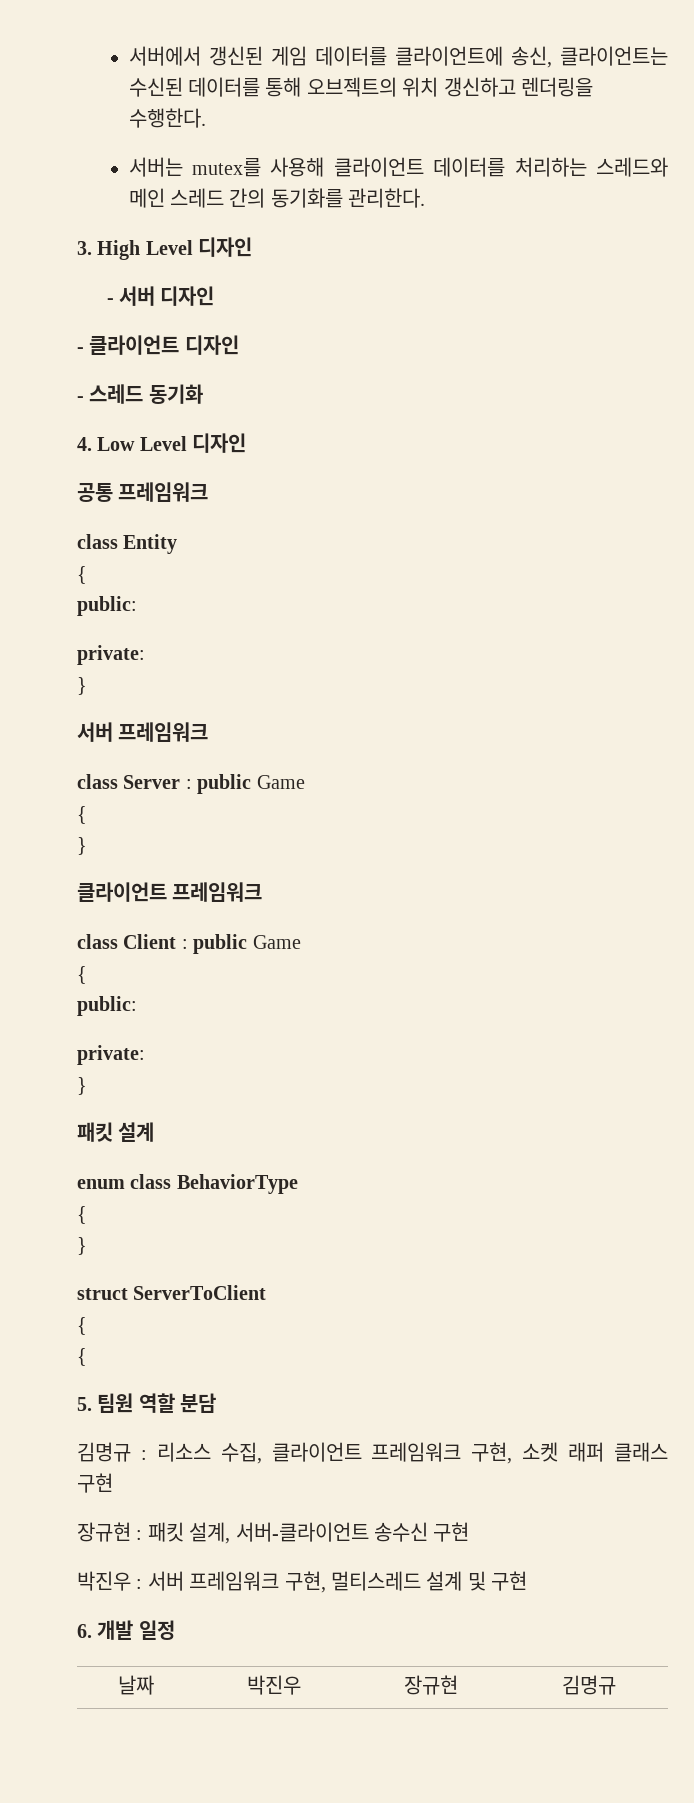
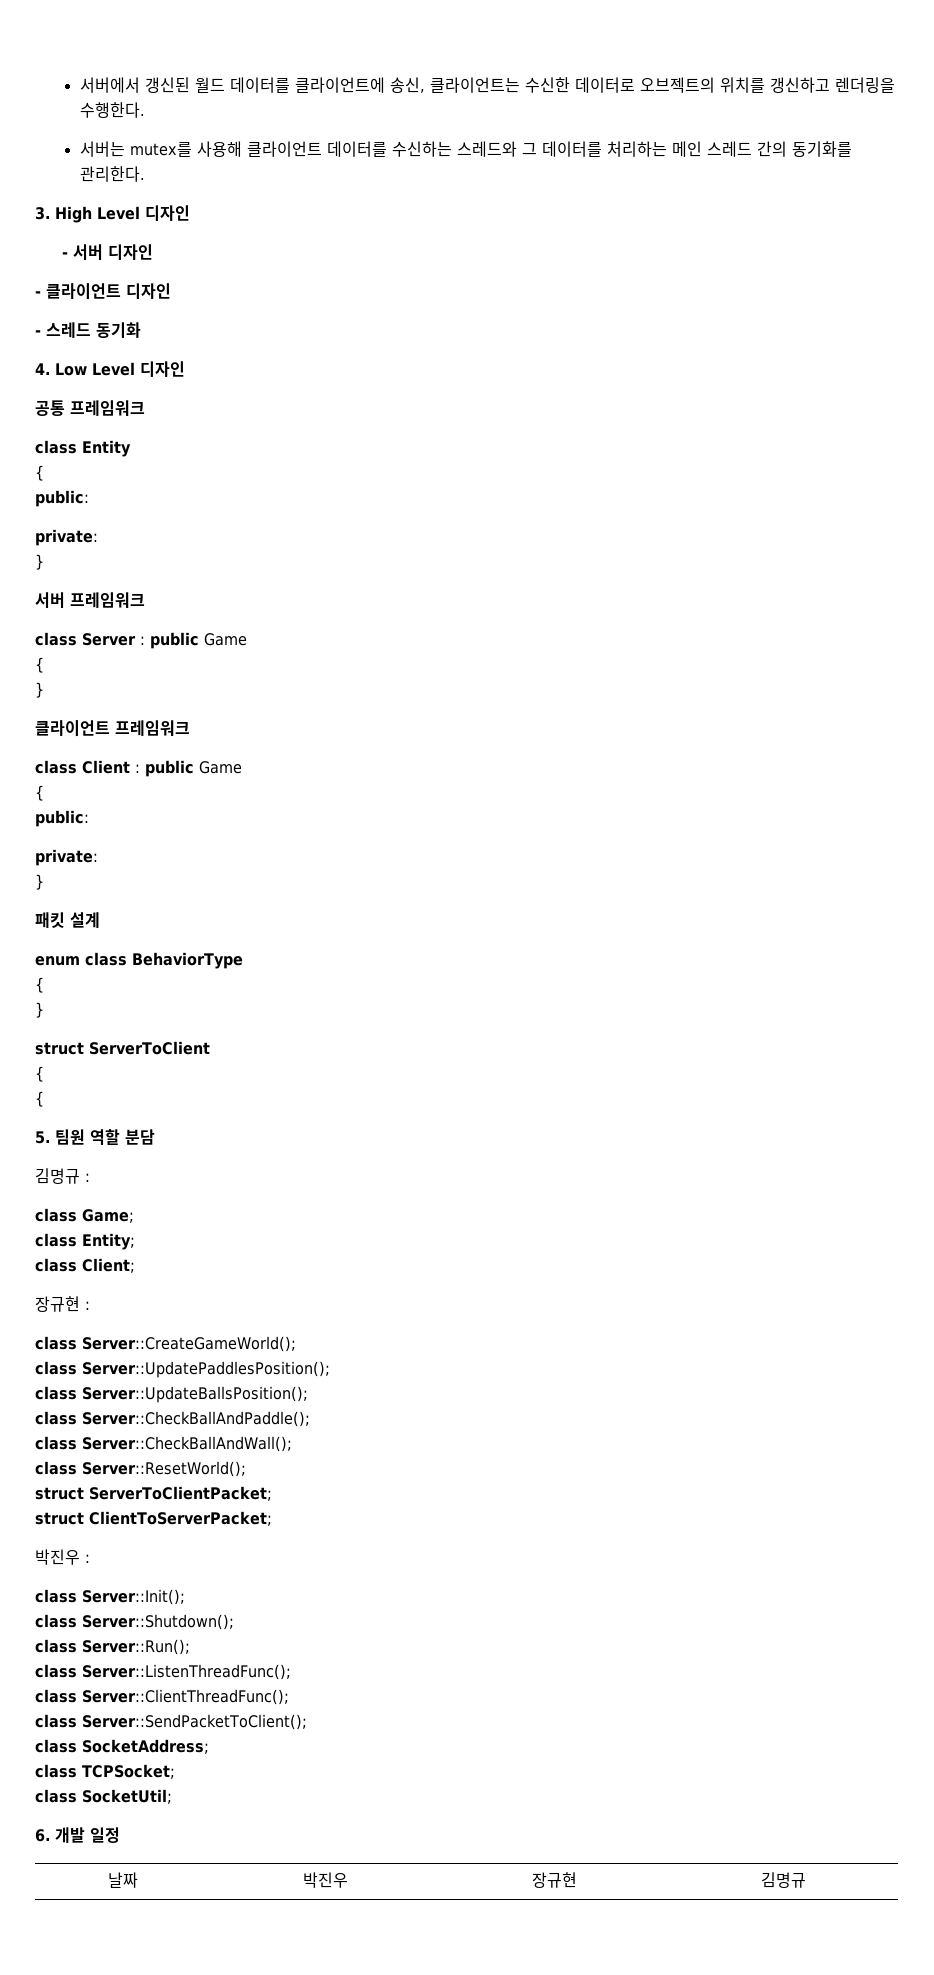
- 서버에서 갱신된 게임 데이터를 클라이언트에 송신, 클라이언트는 수신된 데이터를 통해 오브젝트의 위치 갱신하고 렌더링을 수행한다.
+ 서버에서 갱신된 월드 데이터를 클라이언트에 송신, 클라이언트는 수신한 데이터로 오브젝트의 위치를 갱신하고 렌더링을 수행한다.
- 서버는 mutex를 사용해 클라이언트 데이터를 처리하는 스레드와 메인 스레드 간의 동기화를 관리한다.
+ 서버는 mutex를 사용해 클라이언트 데이터를 수신하는 스레드와 그 데이터를 처리하는 메인 스레드 간의 동기화를 관리한다.
- 김명규 : 리소스 수집, 클라이언트 프레임워크 구현, 소켓 래퍼 클래스 구현
- 장규현 : 패킷 설계, 서버-클라이언트 송수신 구현
- 박진우 : 서버 프레임워크 구현, 멀티스레드 설계 및 구현
+ 김명규 :
+ class Game;
+ class Entity;
+ class Client;
+ 장규현 :
+ class Server::CreateGameWorld();
+ class Server::UpdatePaddlesPosition();
+ class Server::UpdateBallsPosition();
+ class Server::CheckBallAndPaddle();
+ class Server::CheckBallAndWall();
+ class Server::ResetWorld();
+ struct ServerToClientPacket;
+ struct ClientToServerPacket;
+ 박진우 :
+ class Server::Init();
+ class Server::Shutdown();
+ class Server::Run();
+ class Server::ListenThreadFunc();
+ class Server::ClientThreadFunc();
+ class Server::SendPacketToClient();
+ class SocketAddress;
+ class TCPSocket;
+ class SocketUtil;

